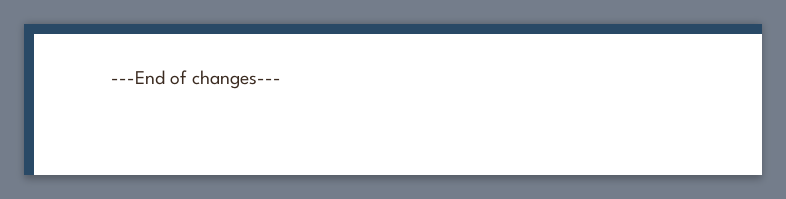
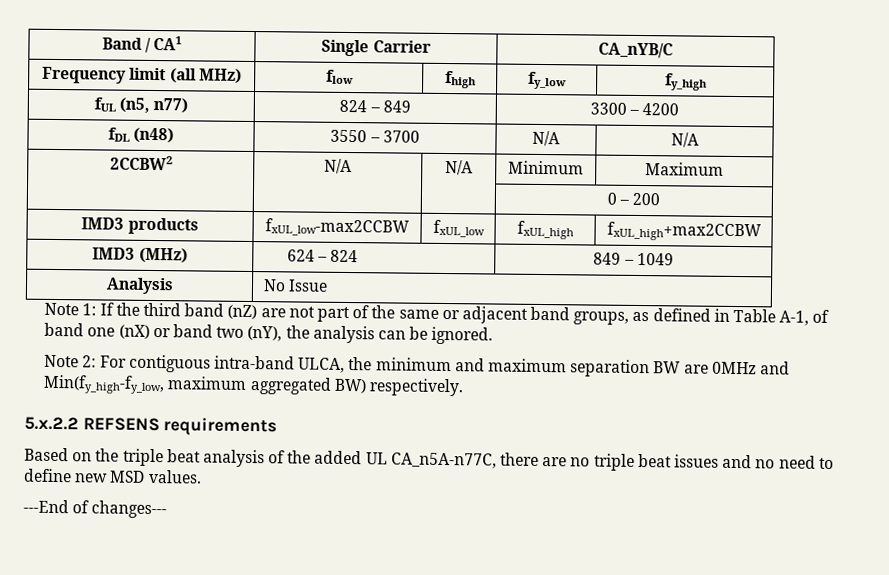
+ Band / CA1 | Single Carrier | CA_nYB/C
+ Frequency limit (all MHz) | flow | fhigh | fy_low | fy_high
+ fUL (n5, n77) | 824 – 849 | 3300 – 4200
+ fDL (n48) | 3550 – 3700 | N/A | N/A
+ 2CCBW2 | N/A | N/A | Minimum | Maximum
+ | | | 0 – 200
+ IMD3 products | fxUL_low-max2CCBW | fxUL_low | fxUL_high | fxUL_high+max2CCBW
+ IMD3 (MHz) | 624 – 824 | 849 – 1049
+ Analysis | No Issue
+ Note 1: If the third band (nZ) are not part of the same or adjacent band groups, as defined in Table A-1, of band one (nX) or band two (nY), the analysis can be ignored.
+ Note 2: For contiguous intra-band ULCA, the minimum and maximum separation BW are 0MHz and Min(fy_high-fy_low, maximum aggregated BW) respectively.
+ 5.x.2.2 REFSENS requirements
+ Based on the triple beat analysis of the added UL CA_n5A-n77C, there are no triple beat issues and no need to define new MSD values.

